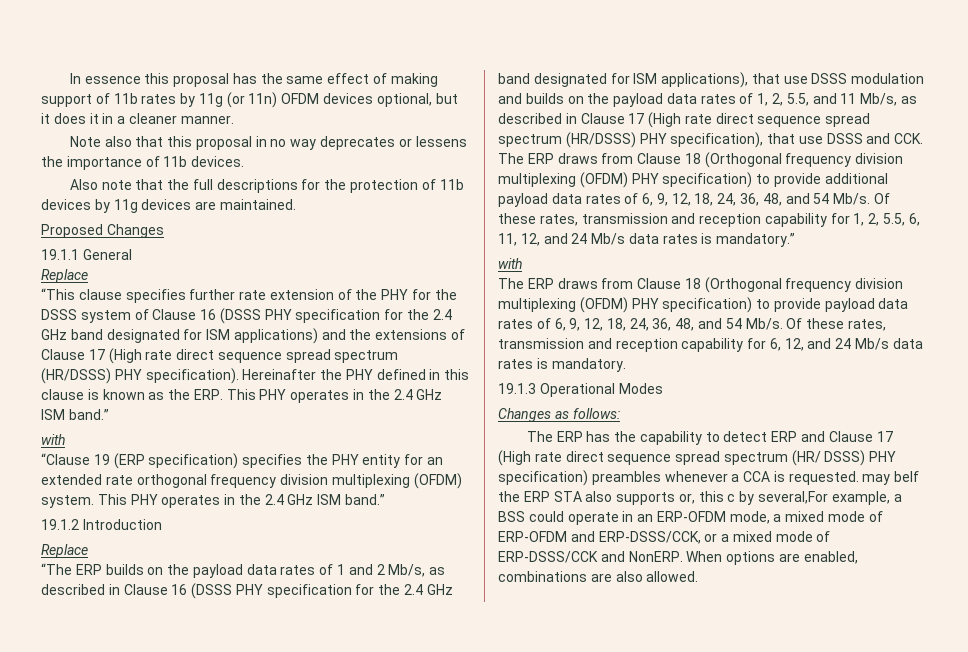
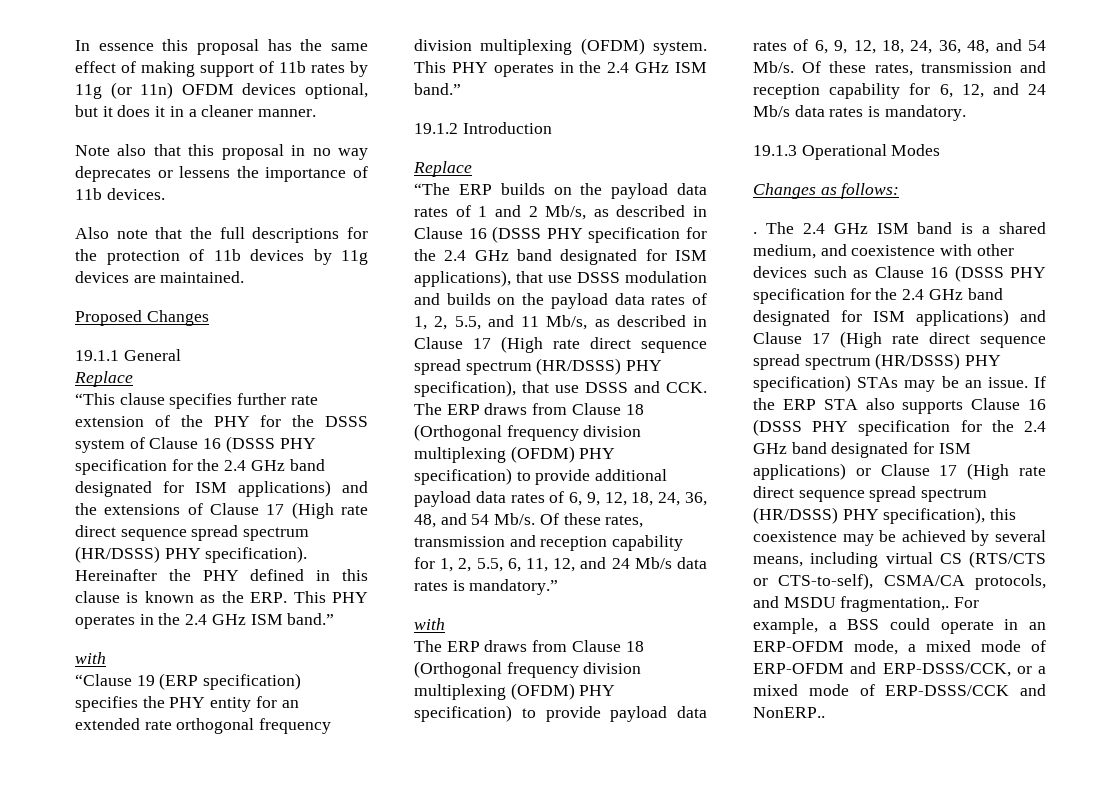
- The ERP has the capability to detect ERP and Clause 17 (High rate direct sequence spread spectrum (HR/ DSSS) PHY specification) preambles whenever a CCA is requested. may beIf the ERP STA also supports or, this c by several,For example, a BSS could operate in an ERP-OFDM mode, a mixed mode of ERP-OFDM and ERP-DSSS/CCK, or a mixed mode of ERP-DSSS/CCK and NonERP. When options are enabled, combinations are also allowed.
+ . The 2.4 GHz ISM band is a shared medium, and coexistence with other devices such as Clause 16 (DSSS PHY specification for the 2.4 GHz band designated for ISM applications) and Clause 17 (High rate direct sequence spread spectrum (HR/DSSS) PHY specification) STAs may be an issue. If the ERP STA also supports Clause 16 (DSSS PHY specification for the 2.4 GHz band designated for ISM applications) or Clause 17 (High rate direct sequence spread spectrum (HR/DSSS) PHY specification), this coexistence may be achieved by several means, including virtual CS (RTS/CTS or CTS-to-self), CSMA/CA protocols, and MSDU fragmentation,. For example, a BSS could operate in an ERP-OFDM mode, a mixed mode of ERP-OFDM and ERP-DSSS/CCK, or a mixed mode of ERP-DSSS/CCK and NonERP..

